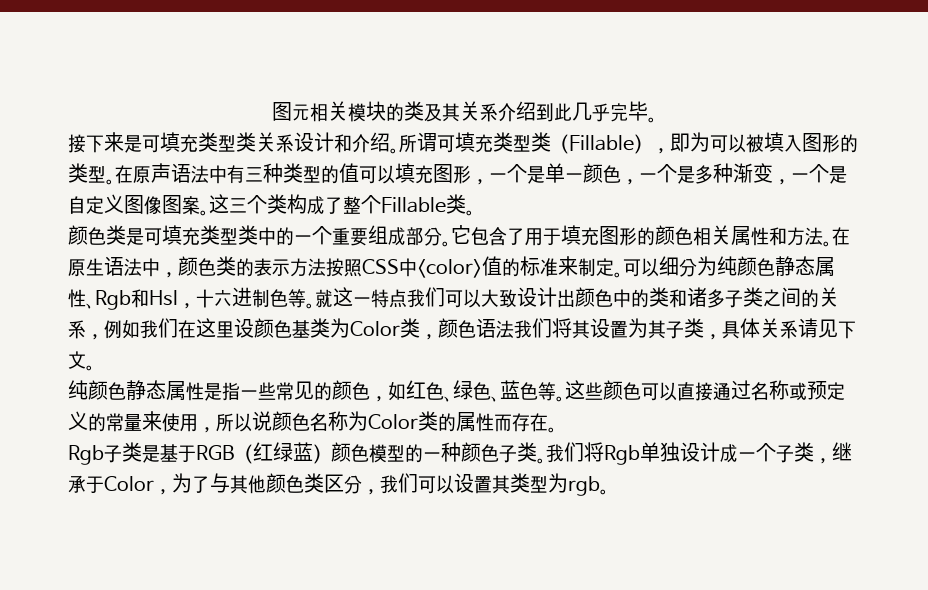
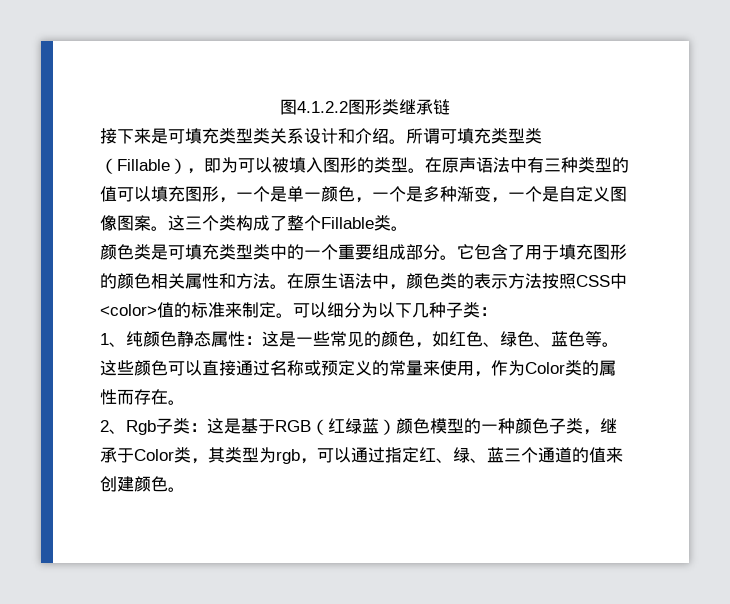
- 图元相关模块的类及其关系介绍到此几乎完毕。
+ 图4.1.2.2图形类继承链
- 可以细分为纯颜色静态属性、Rgb和Hsl，十六进制色等。就这一特点我们可以大致设计出颜色中的类和诸多子类之间的关系，例如我们在这里设颜色基类为Color类，颜色语法我们将其设置为其子类，具体关系请见下文。
- 纯颜色静态属性是指一些常见的颜色，如红色、绿色、蓝色等。
+ 可以细分为以下几种子类：
+ 1、纯颜色静态属性：这是一些常见的颜色，如红色、绿色、蓝色等。
- 这些颜色可以直接通过名称或预定义的常量来使用，所以说颜色名称为Color类的属性而存在。
+ 这些颜色可以直接通过名称或预定义的常量来使用，作为Color类的属性而存在。
- Rgb子类是基于RGB（红绿蓝）颜色模型的一种颜色子类。我们将Rgb单独设计成一个子类，继承于Color，为了与其他颜色类区分，我们可以设置其类型为rgb。
+ 2、Rgb子类：这是基于RGB（红绿蓝）颜色模型的一种颜色子类，继承于Color类，其类型为rgb，可以通过指定红、绿、蓝三个通道的值来创建颜色。

